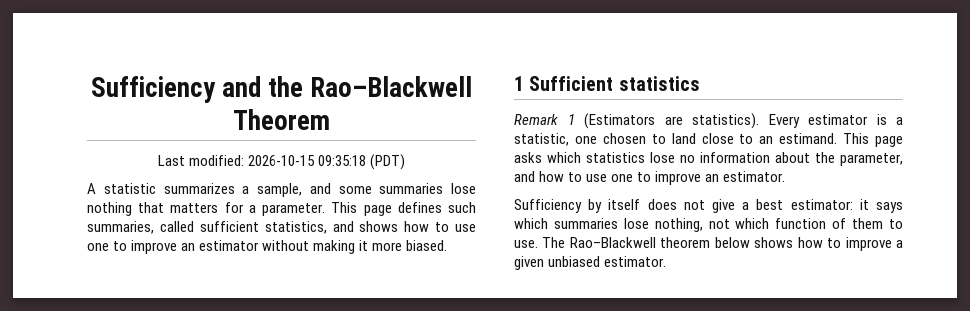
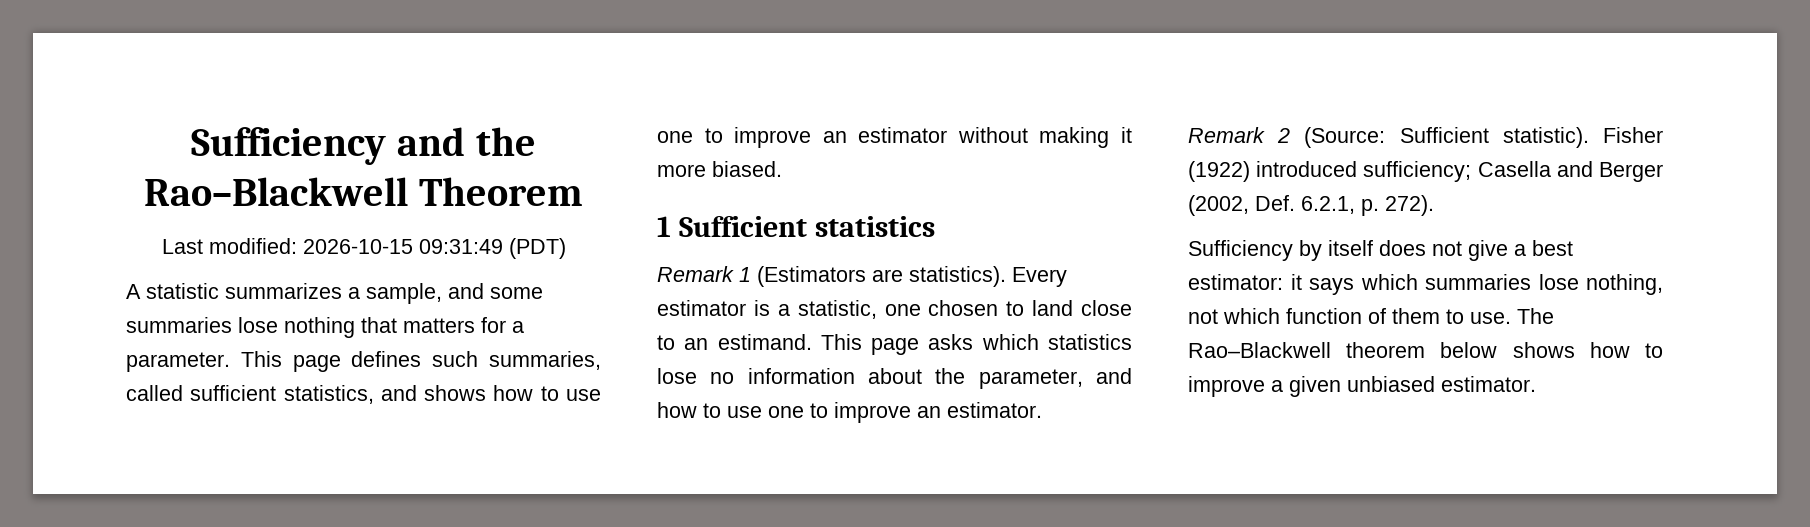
- Last modified: 2026-10-15 09:35:18 (PDT)
+ Last modified: 2026-10-15 09:31:49 (PDT)
+ Remark 2 (Source: Sufficient statistic). Fisher (1922) introduced sufficiency; Casella and Berger (2002, Def. 6.2.1, p. 272).

